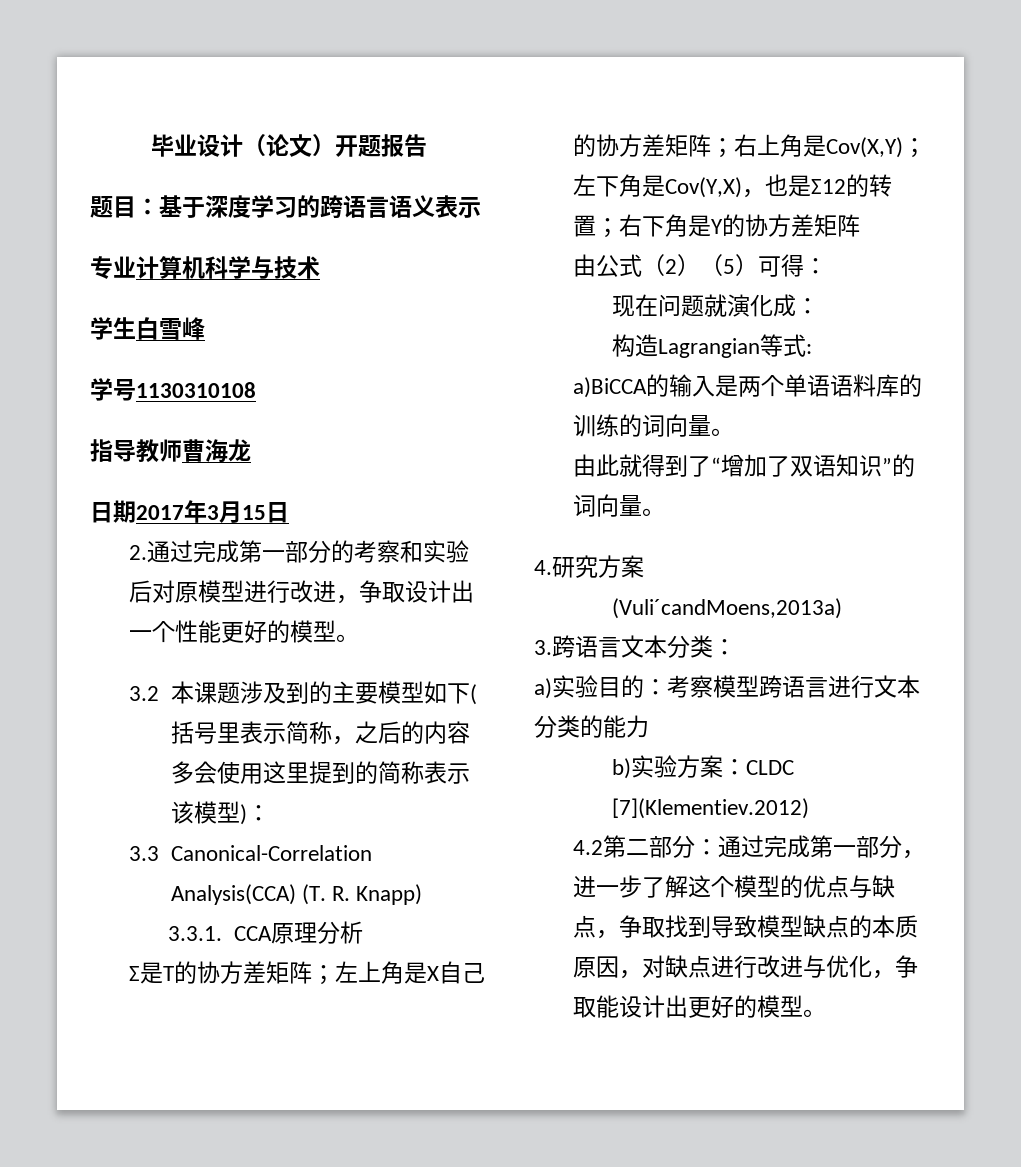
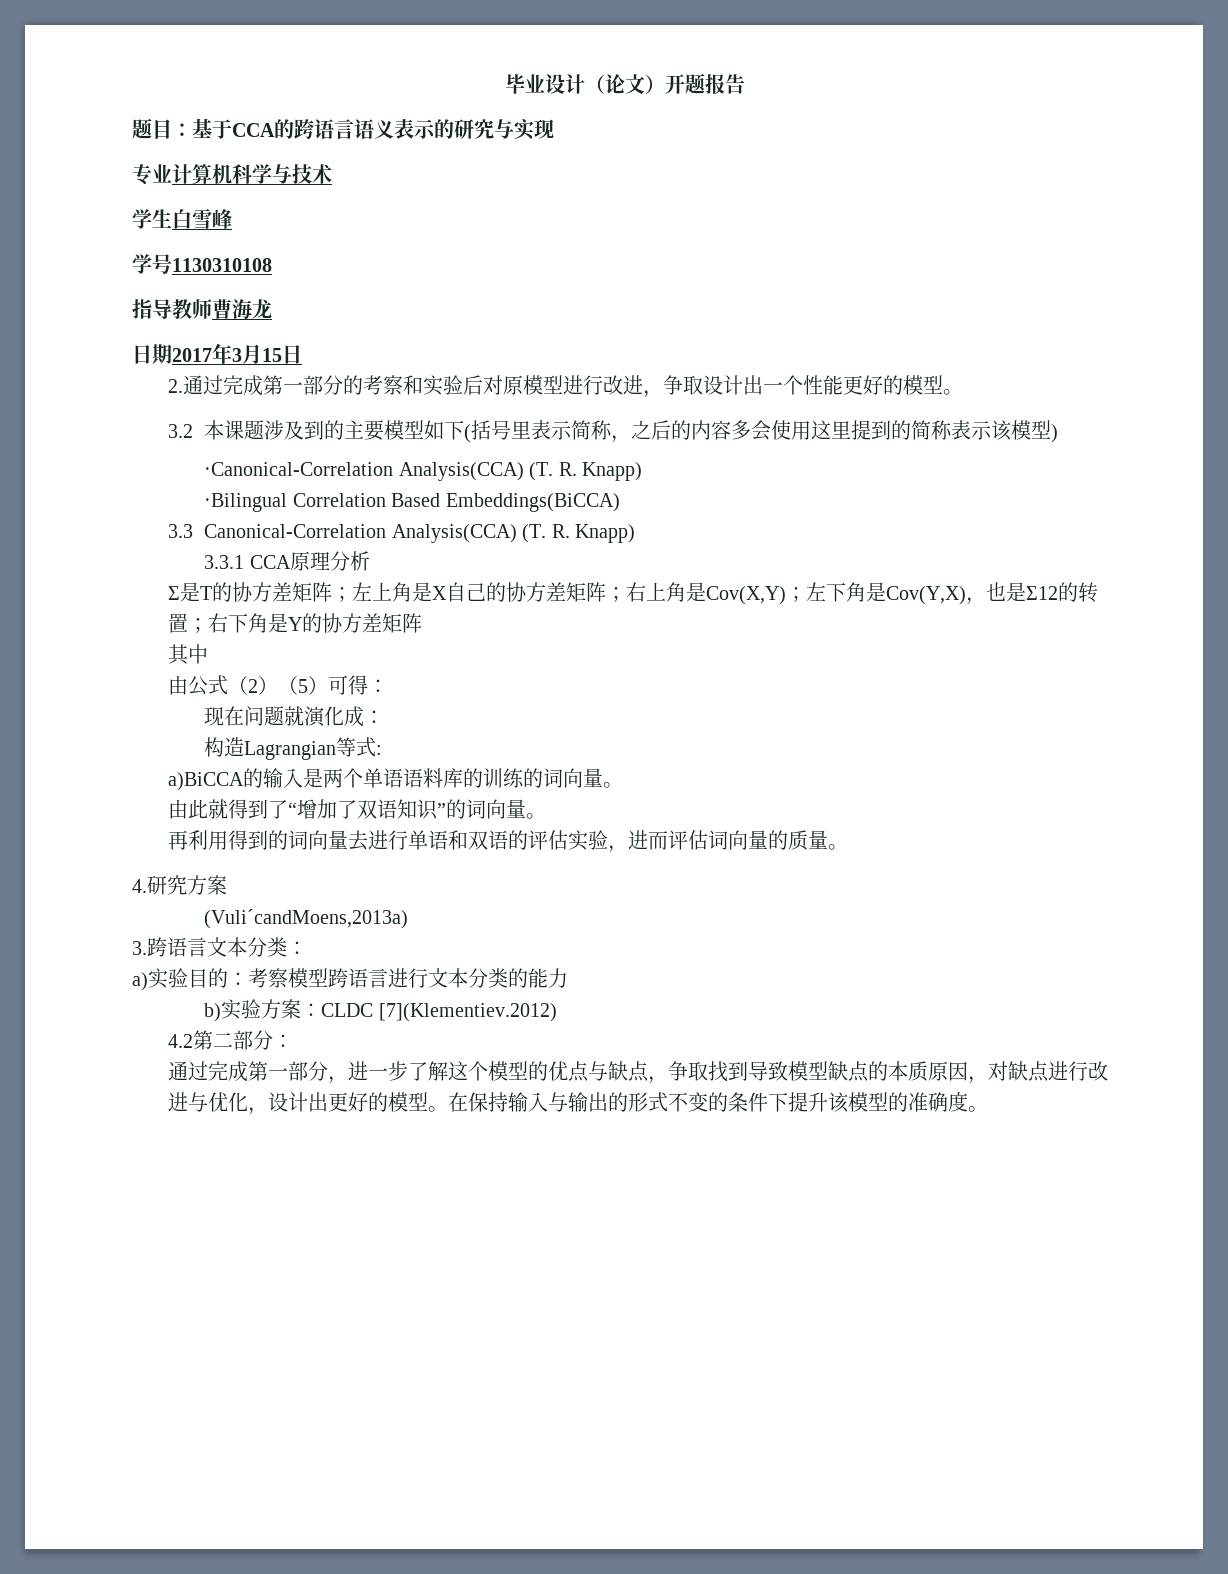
- 题目：基于深度学习的跨语言语义表示
+ 题目：基于CCA的跨语言语义表示的研究与实现
- 3.2本课题涉及到的主要模型如下(括号里表示简称，之后的内容多会使用这里提到的简称表示该模型)：
+ 3.2本课题涉及到的主要模型如下(括号里表示简称，之后的内容多会使用这里提到的简称表示该模型)
+ ·Canonical-Correlation Analysis(CCA) (T. R. Knapp)
+ ·Bilingual Correlation Based Embeddings(BiCCA)
- 3.3.1. CCA原理分析
+ 3.3.1 CCA原理分析
+ 其中
+ 再利用得到的词向量去进行单语和双语的评估实验，进而评估词向量的质量。
- 4.2第二部分：通过完成第一部分，进一步了解这个模型的优点与缺点，争取找到导致模型缺点的本质原因，对缺点进行改进与优化，争取能设计出更好的模型。
+ 4.2第二部分：
+ 通过完成第一部分，进一步了解这个模型的优点与缺点，争取找到导致模型缺点的本质原因，对缺点进行改进与优化，设计出更好的模型。
+ 在保持输入与输出的形式不变的条件下提升该模型的准确度。

